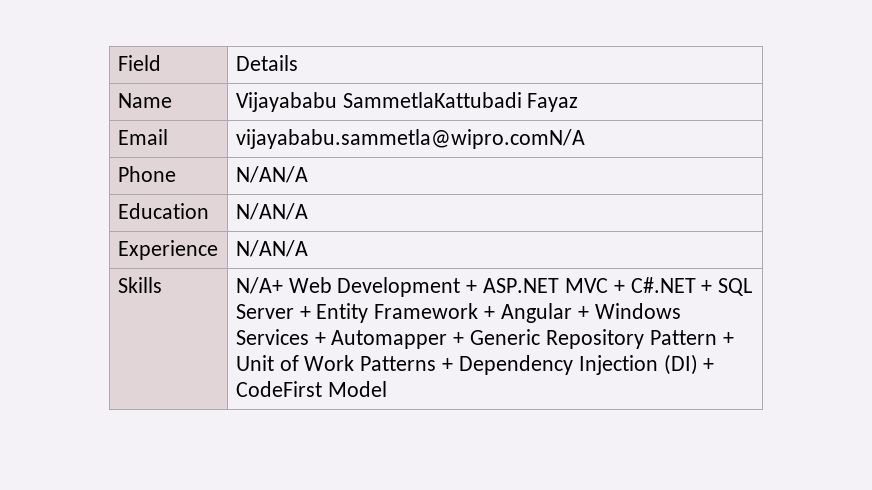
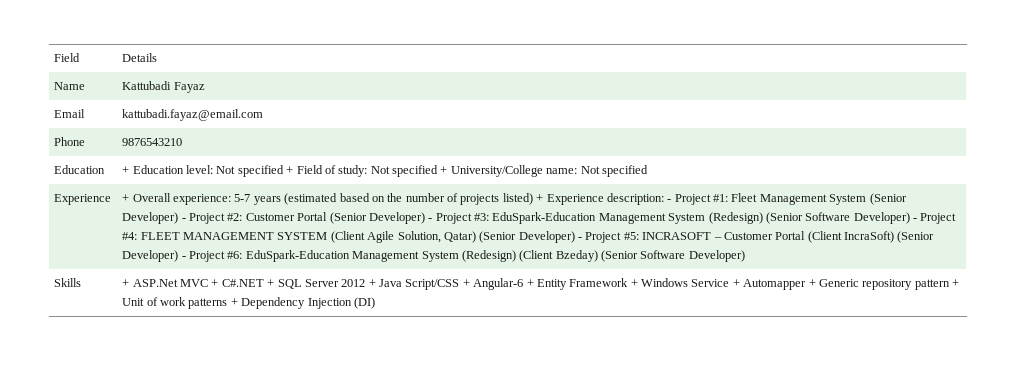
- Name | Vijayababu SammetlaKattubadi Fayaz
+ Name | Kattubadi Fayaz
- Email | vijayababu.sammetla@wipro.comN/A
+ Email | kattubadi.fayaz@email.com
- Phone | N/AN/A
+ Phone | 9876543210
- Education | N/AN/A
- Experience | N/AN/A
- Skills | N/A+ Web Development + ASP.NET MVC + C#.NET + SQL Server + Entity Framework + Angular + Windows Services + Automapper + Generic Repository Pattern + Unit of Work Patterns + Dependency Injection (DI) + CodeFirst Model
+ Education | + Education level: Not specified + Field of study: Not specified + University/College name: Not specified
+ Experience | + Overall experience: 5-7 years (estimated based on the number of projects listed) + Experience description: - Project #1: Fleet Management System (Senior Developer) - Project #2: Customer Portal (Senior Developer) - Project #3: EduSpark-Education Management System (Redesign) (Senior Software Developer) - Project #4: FLEET MANAGEMENT SYSTEM (Client Agile Solution, Qatar) (Senior Developer) - Project #5: INCRASOFT – Customer Portal (Client IncraSoft) (Senior Developer) - Project #6: EduSpark-Education Management System (Redesign) (Client Bzeday) (Senior Software Developer)
+ Skills | + ASP.Net MVC + C#.NET + SQL Server 2012 + Java Script/CSS + Angular-6 + Entity Framework + Windows Service + Automapper + Generic repository pattern + Unit of work patterns + Dependency Injection (DI)

